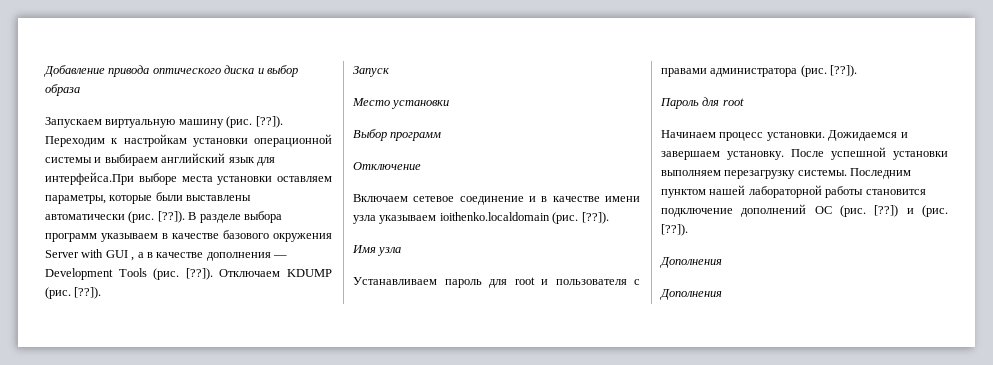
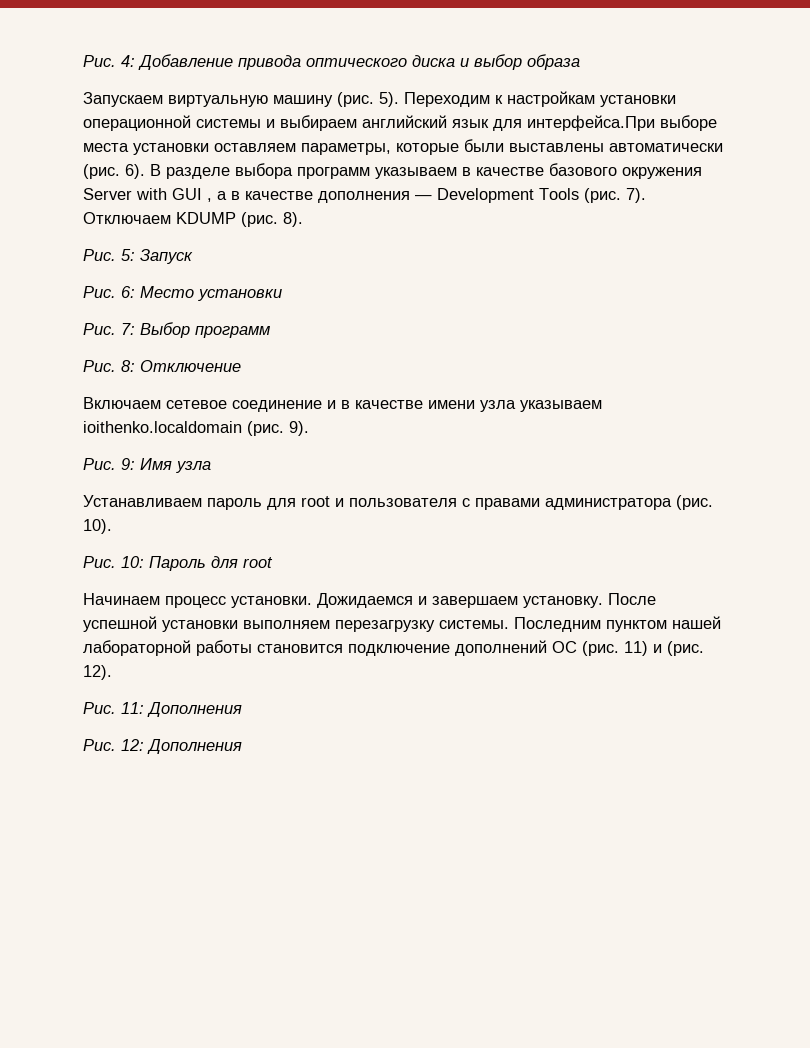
- Добавление привода оптического диска и выбор образа
+ Рис. 4: Добавление привода оптического диска и выбор образа
- Запускаем виртуальную машину (рис. [??]).
+ Запускаем виртуальную машину (рис. 5).
- Переходим к настройкам установки операционной системы и выбираем английский язык для интерфейса.При выборе места установки оставляем параметры, которые были выставлены автоматически (рис. [??]).
+ Переходим к настройкам установки операционной системы и выбираем английский язык для интерфейса.При выборе места установки оставляем параметры, которые были выставлены автоматически (рис. 6).
- В разделе выбора программ указываем в качестве базового окружения Server with GUI , а в качестве дополнения — Development Tools (рис. [??]).
+ В разделе выбора программ указываем в качестве базового окружения Server with GUI , а в качестве дополнения — Development Tools (рис. 7).
- Отключаем KDUMP (рис. [??]).
- Запуск
+ Отключаем KDUMP (рис. 8).
+ Рис. 5: Запуск
- Место установки
+ Рис. 6: Место установки
- Выбор программ
+ Рис. 7: Выбор программ
- Отключение
+ Рис. 8: Отключение
- Включаем сетевое соединение и в качестве имени узла указываем ioithenko.localdomain (рис. [??]).
- Имя узла
+ Включаем сетевое соединение и в качестве имени узла указываем ioithenko.localdomain (рис. 9).
+ Рис. 9: Имя узла
- Устанавливаем пароль для root и пользователя с правами администратора (рис. [??]).
- Пароль для root
+ Устанавливаем пароль для root и пользователя с правами администратора (рис. 10).
+ Рис. 10: Пароль для root
- [??]) и (рис. [??]).
- Дополнения
- Дополнения
+ 11) и (рис. 12).
+ Рис. 11: Дополнения
+ Рис. 12: Дополнения

